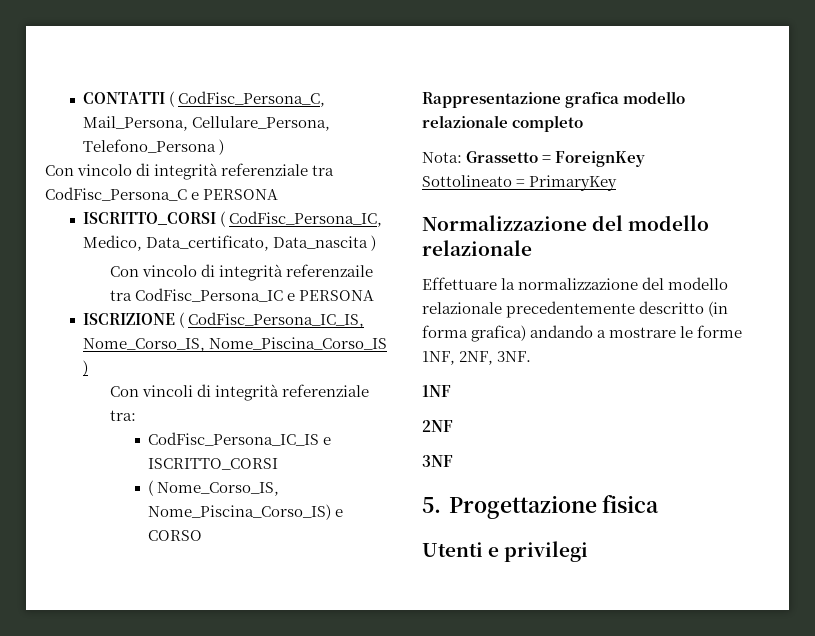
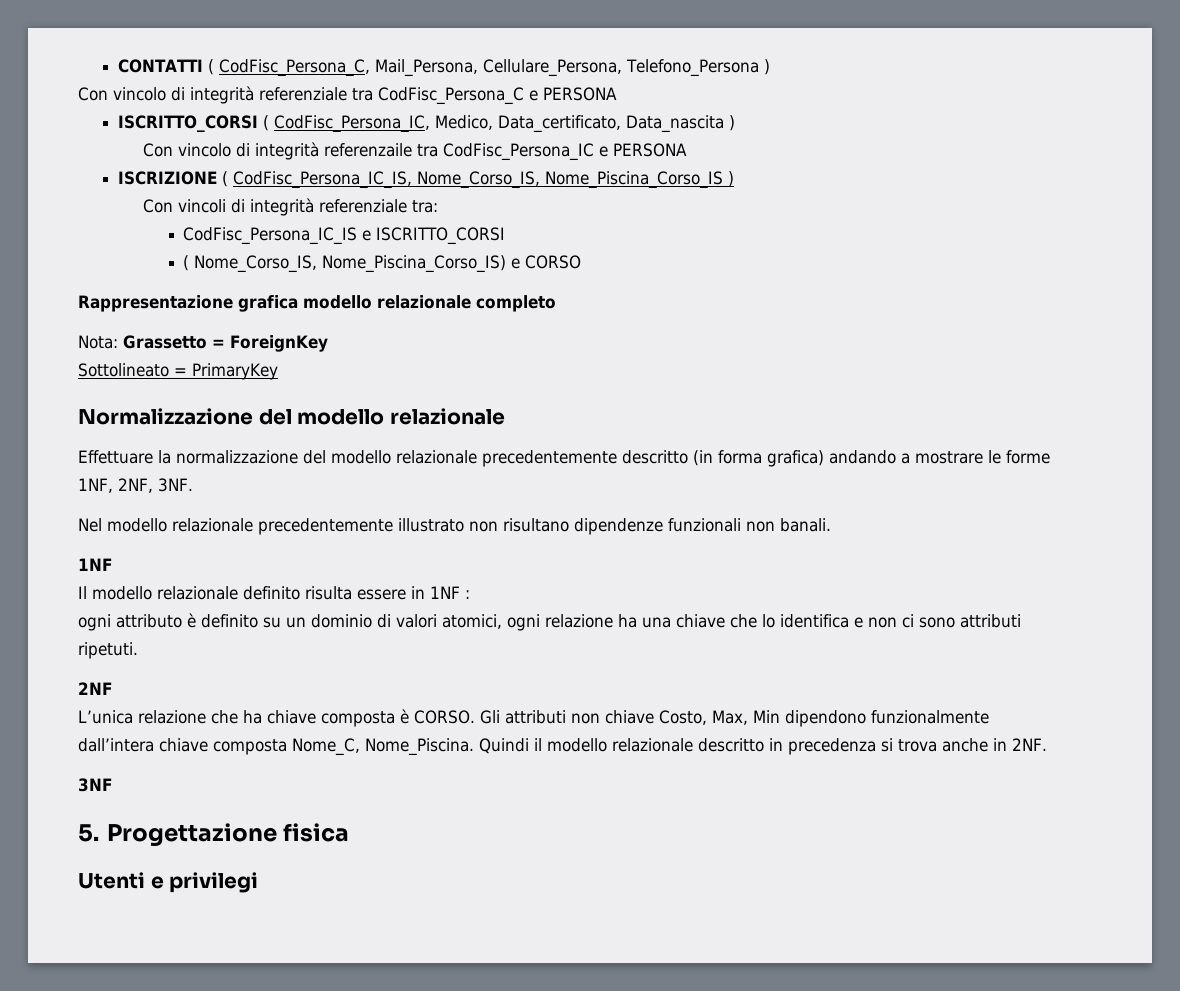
+ Nel modello relazionale precedentemente illustrato non risultano dipendenze funzionali non banali.
  1NF
+ Il modello relazionale definito risulta essere in 1NF :
+ ogni attributo è definito su un dominio di valori atomici, ogni relazione ha una chiave che lo identifica e non ci sono attributi ripetuti.
  2NF
+ L’unica relazione che ha chiave composta è CORSO. Gli attributi non chiave Costo, Max, Min dipendono funzionalmente dall’intera chiave composta Nome_C, Nome_Piscina. Quindi il modello relazionale descritto in precedenza si trova anche in 2NF.

